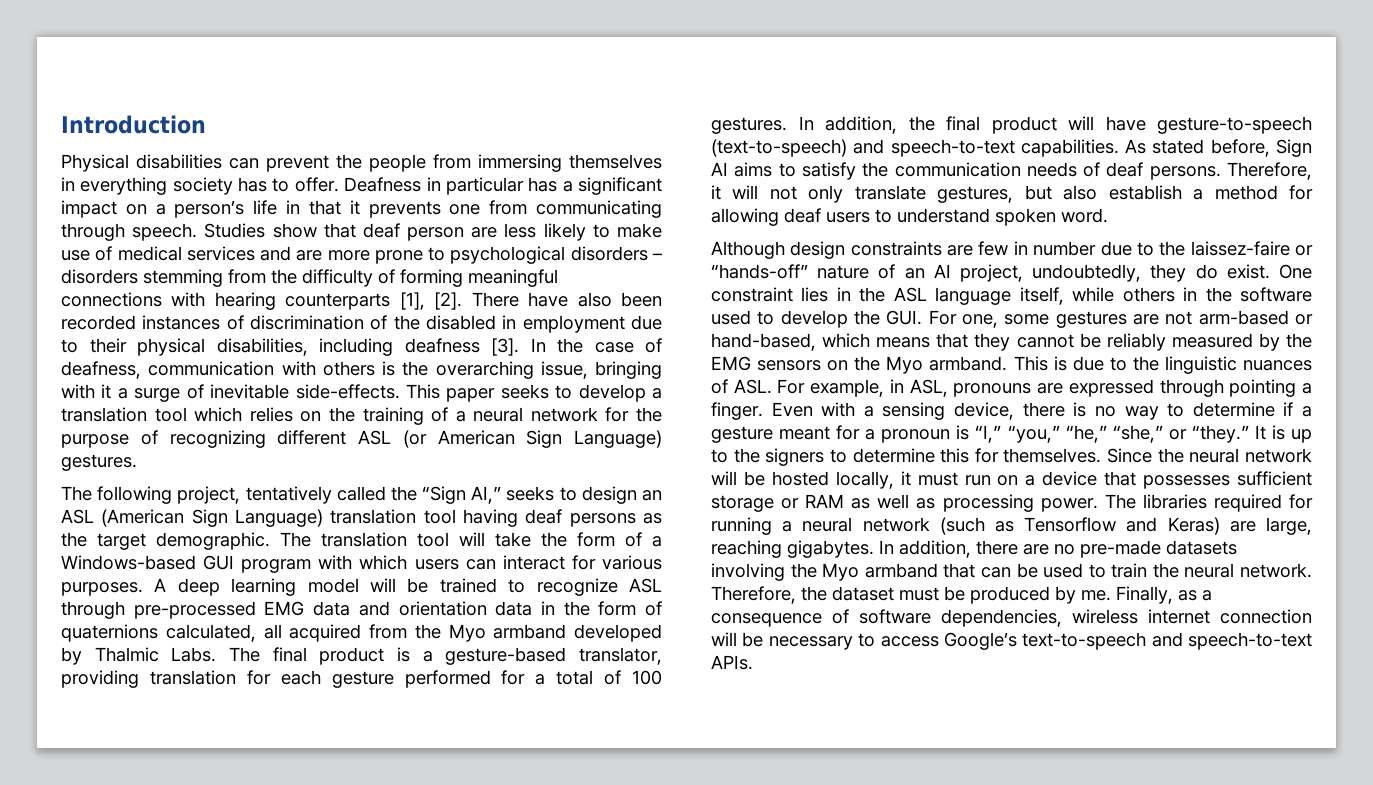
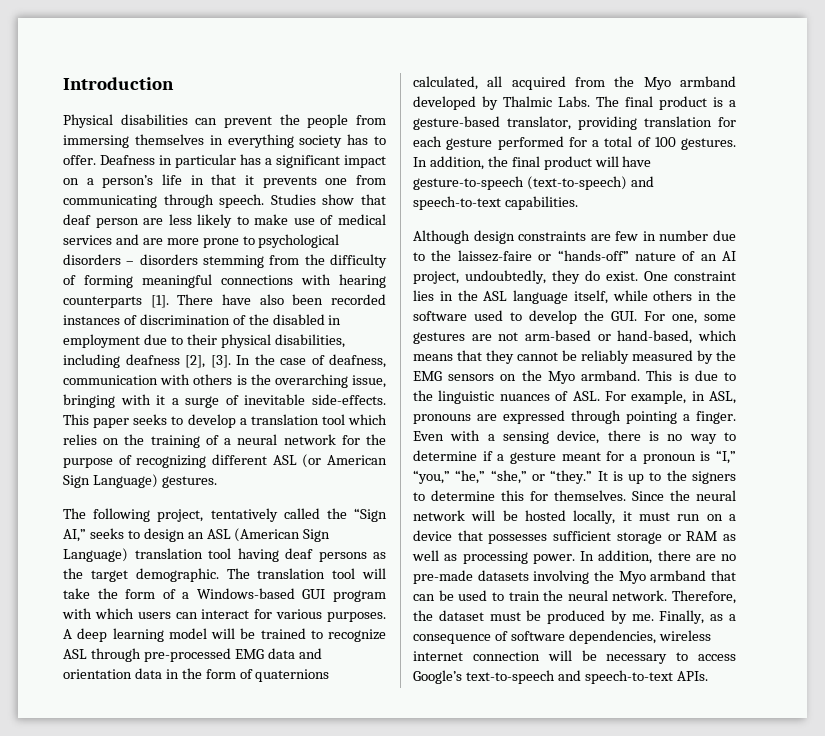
- Studies show that deaf person are less likely to make use of medical services and are more prone to psychological disorders – disorders stemming from the difficulty of forming meaningful connections with hearing counterparts [1], [2].
+ Studies show that deaf person are less likely to make use of medical services and are more prone to psychological disorders – disorders stemming from the difficulty of forming meaningful connections with hearing counterparts [1].
- There have also been recorded instances of discrimination of the disabled in employment due to their physical disabilities, including deafness [3].
+ There have also been recorded instances of discrimination of the disabled in employment due to their physical disabilities, including deafness [2], [3].
- As stated before, Sign AI aims to satisfy the communication needs of deaf persons. Therefore, it will not only translate gestures, but also establish a method for allowing deaf users to understand spoken word.
- The libraries required for running a neural network (such as Tensorflow and Keras) are large, reaching gigabytes.

